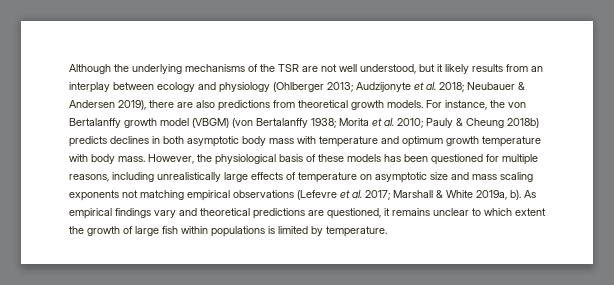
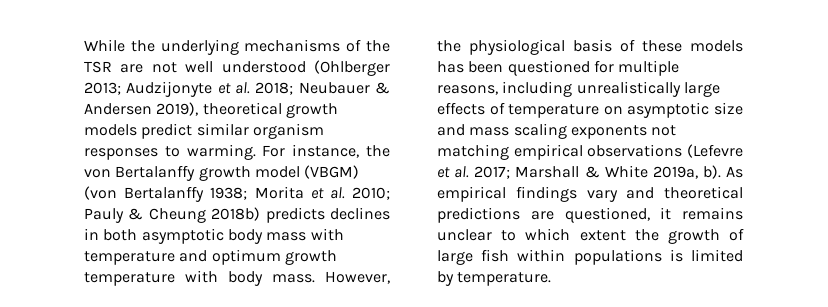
- Although the underlying mechanisms of the TSR are not well understood, but it likely results from an interplay between ecology and physiology (Ohlberger 2013; Audzijonyte et al. 2018; Neubauer & Andersen 2019), there are also predictions from theoretical growth models.
+ While the underlying mechanisms of the TSR are not well understood (Ohlberger 2013; Audzijonyte et al. 2018; Neubauer & Andersen 2019), theoretical growth models predict similar organism responses to warming.

